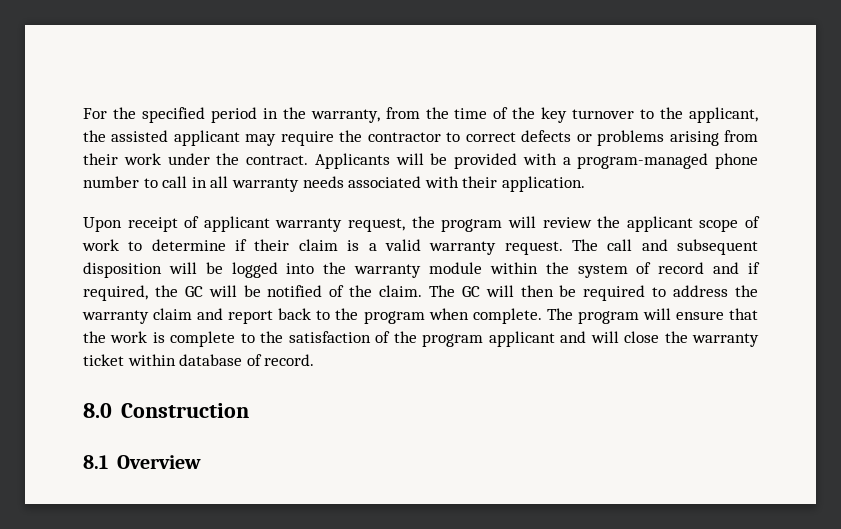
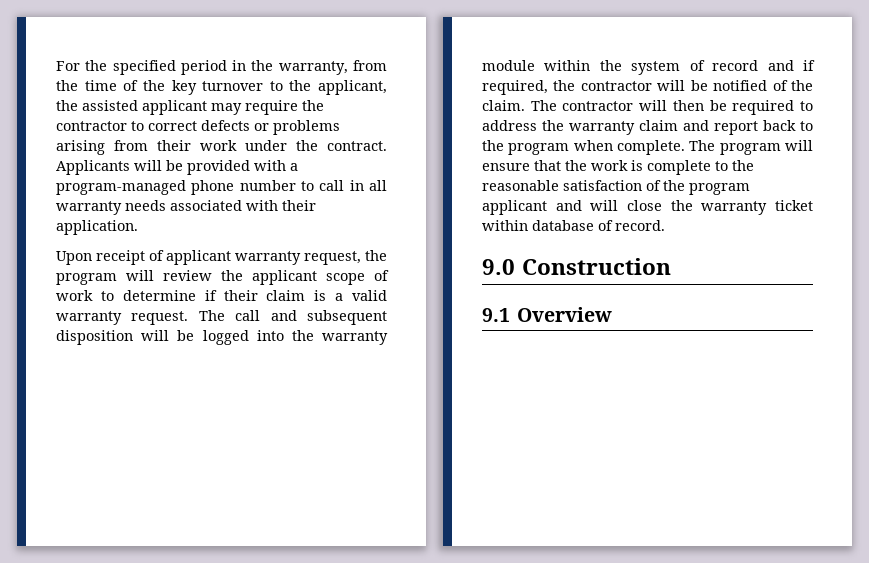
- The call and subsequent disposition will be logged into the warranty module within the system of record and if required, the GC will be notified of the claim.
+ The call and subsequent disposition will be logged into the warranty module within the system of record and if required, the contractor will be notified of the claim.
- The GC will then be required to address the warranty claim and report back to the program when complete.
+ The contractor will then be required to address the warranty claim and report back to the program when complete.
- The program will ensure that the work is complete to the satisfaction of the program applicant and will close the warranty ticket within database of record.
+ The program will ensure that the work is complete to the reasonable satisfaction of the program applicant and will close the warranty ticket within database of record.
- 8.0 Construction
+ 9.0 Construction
- 8.1 Overview
+ 9.1 Overview

